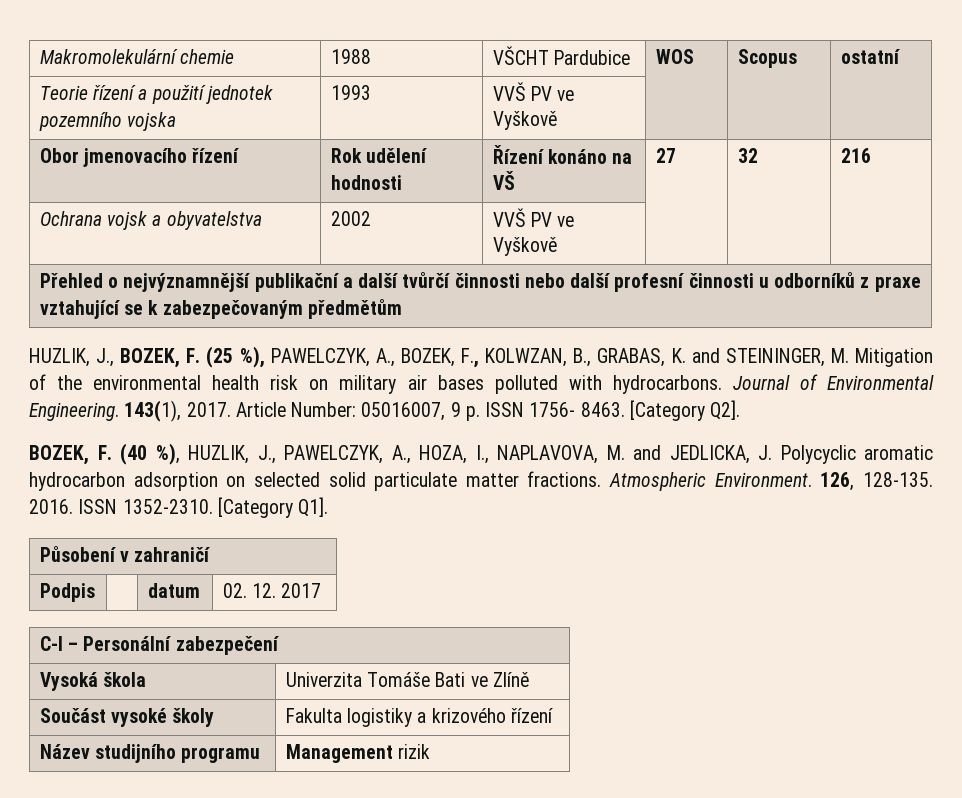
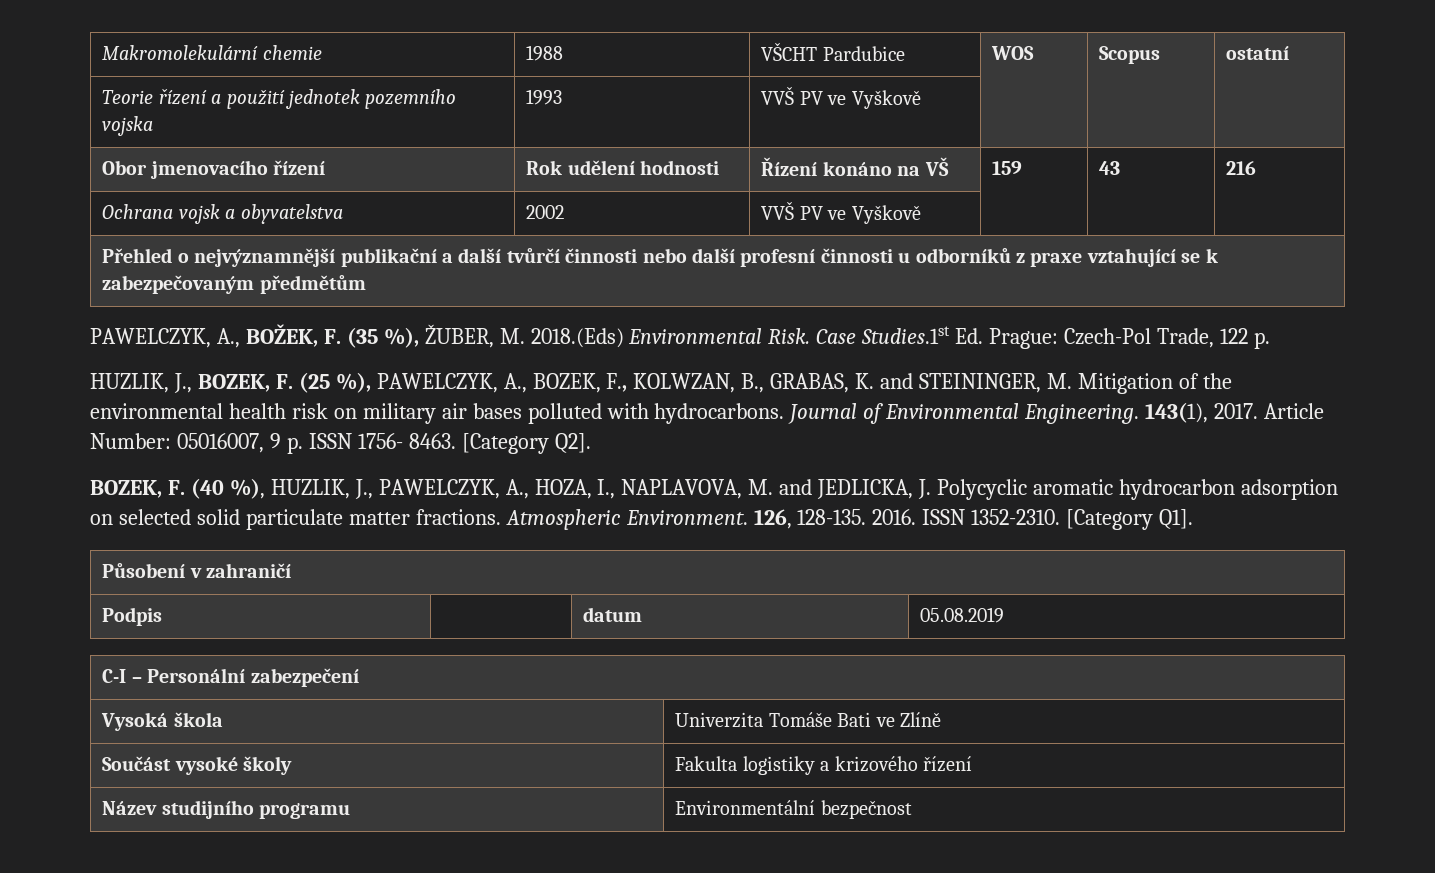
- Obor jmenovacího řízení | Rok udělení hodnosti | Řízení konáno na VŠ | 27 | 32 | 216
+ Obor jmenovacího řízení | Rok udělení hodnosti | Řízení konáno na VŠ | 159 | 43 | 216
+ PAWELCZYK, A., BOŽEK, F. (35 %), ŽUBER, M. 2018.(Eds) Environmental Risk. Case Studies.1st Ed. Prague: Czech-Pol Trade, 122 p.
- Podpis | | datum | 02. 12. 2017
+ Podpis | | datum | 05.08.2019
- Název studijního programu | Management rizik
+ Název studijního programu | Environmentální bezpečnost

